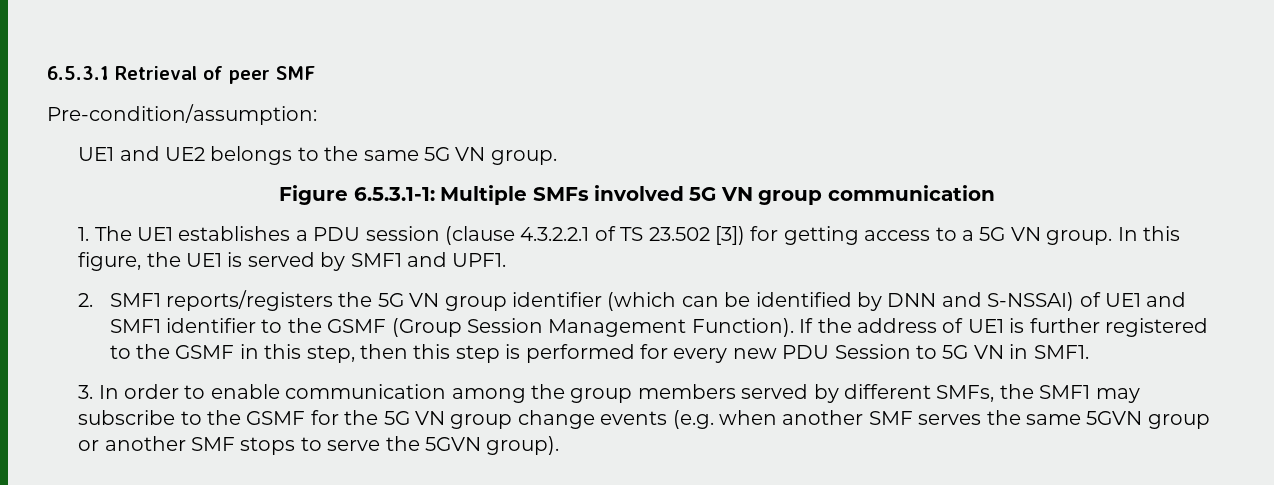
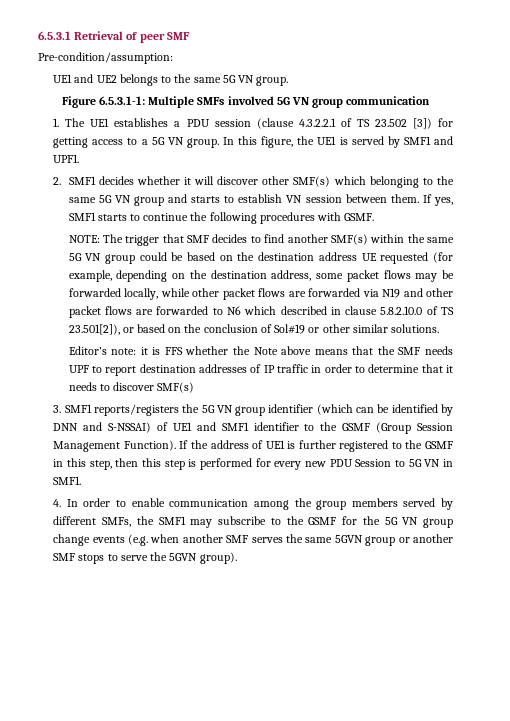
- 2. SMF1 reports/registers the 5G VN group identifier (which can be identified by DNN and S-NSSAI) of UE1 and SMF1 identifier to the GSMF (Group Session Management Function).
+ 2. SMF1 decides whether it will discover other SMF(s) which belonging to the same 5G VN group and starts to establish VN session between them. If yes, SMF1 starts to continue the following procedures with GSMF.
+ NOTE: The trigger that SMF decides to find another SMF(s) within the same 5G VN group could be based on the destination address UE requested (for example, depending on the destination address, some packet flows may be forwarded locally, while other packet flows are forwarded via N19 and other packet flows are forwarded to N6 which described in clause 5.8.2.10.0 of TS 23.501[2]), or based on the conclusion of Sol#19 or other similar solutions.
+ Editor’s note: it is FFS whether the Note above means that the SMF needs UPF to report destination addresses of IP traffic in order to determine that it needs to discover SMF(s)
+ 3. SMF1 reports/registers the 5G VN group identifier (which can be identified by DNN and S-NSSAI) of UE1 and SMF1 identifier to the GSMF (Group Session Management Function).
- 3. In order to enable communication among the group members served by different SMFs, the SMF1 may subscribe to the GSMF for the 5G VN group change events (e.g. when another SMF serves the same 5GVN group or another SMF stops to serve the 5GVN group).
+ 4. In order to enable communication among the group members served by different SMFs, the SMF1 may subscribe to the GSMF for the 5G VN group change events (e.g. when another SMF serves the same 5GVN group or another SMF stops to serve the 5GVN group).

